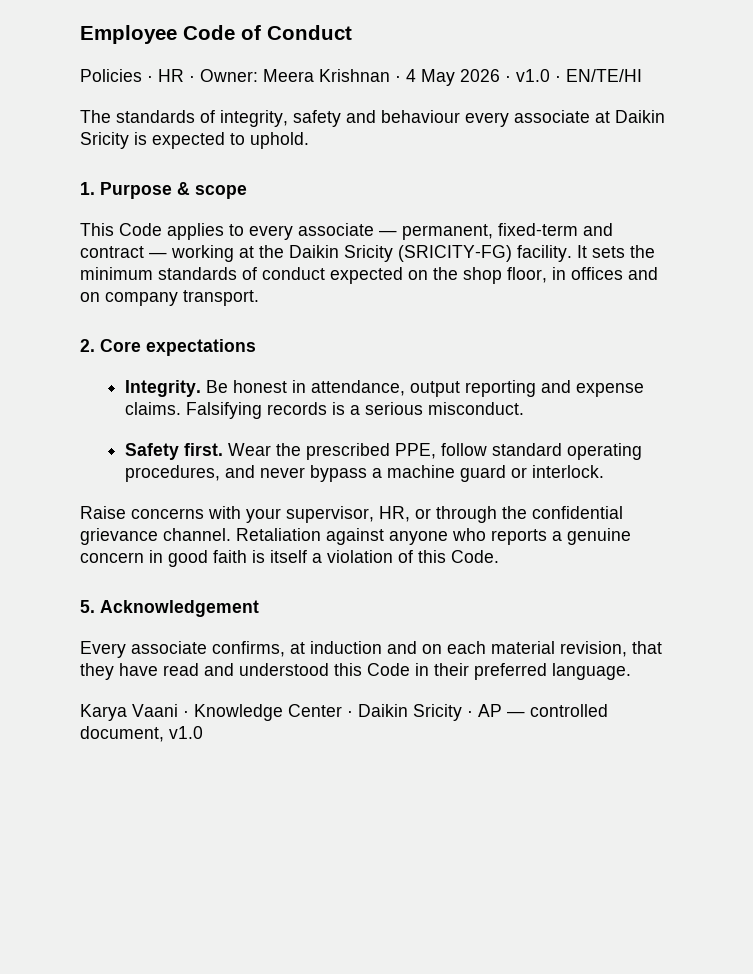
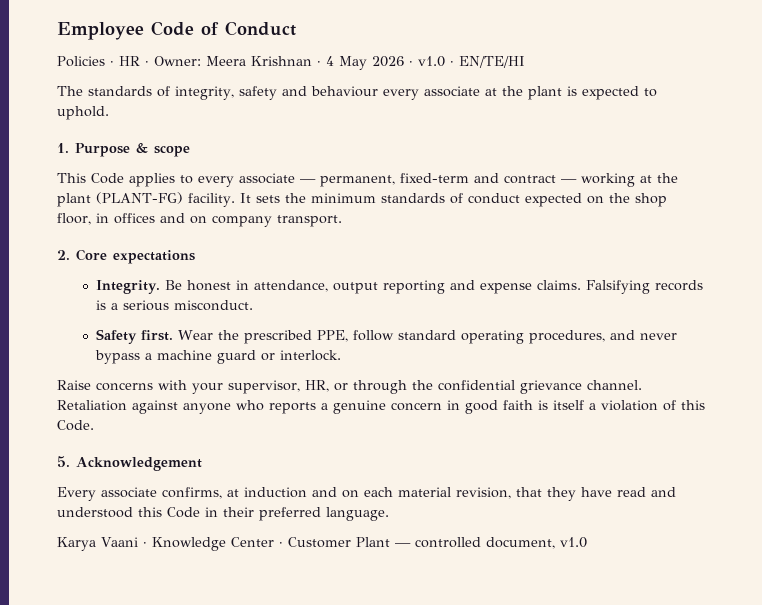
- The standards of integrity, safety and behaviour every associate at Daikin Sricity is expected to uphold.
+ The standards of integrity, safety and behaviour every associate at the plant is expected to uphold.
- This Code applies to every associate — permanent, fixed-term and contract — working at the Daikin Sricity (SRICITY-FG) facility.
+ This Code applies to every associate — permanent, fixed-term and contract — working at the plant (PLANT-FG) facility.
- Karya Vaani · Knowledge Center · Daikin Sricity · AP — controlled document, v1.0
+ Karya Vaani · Knowledge Center · Customer Plant — controlled document, v1.0

